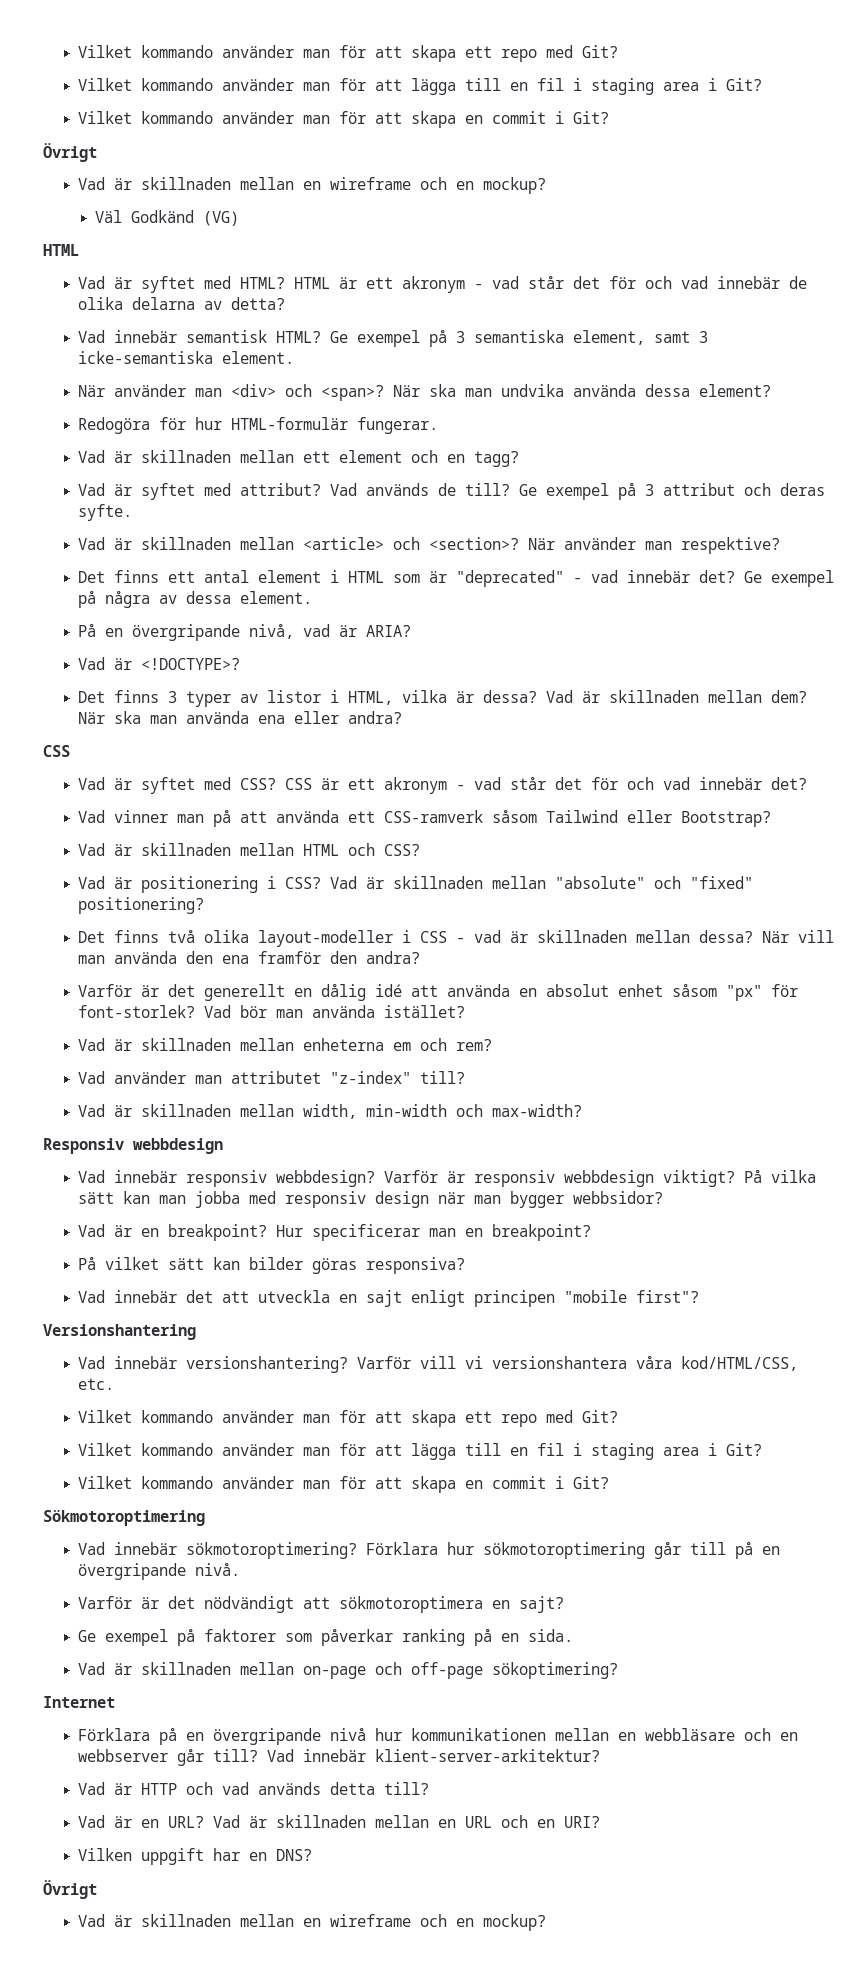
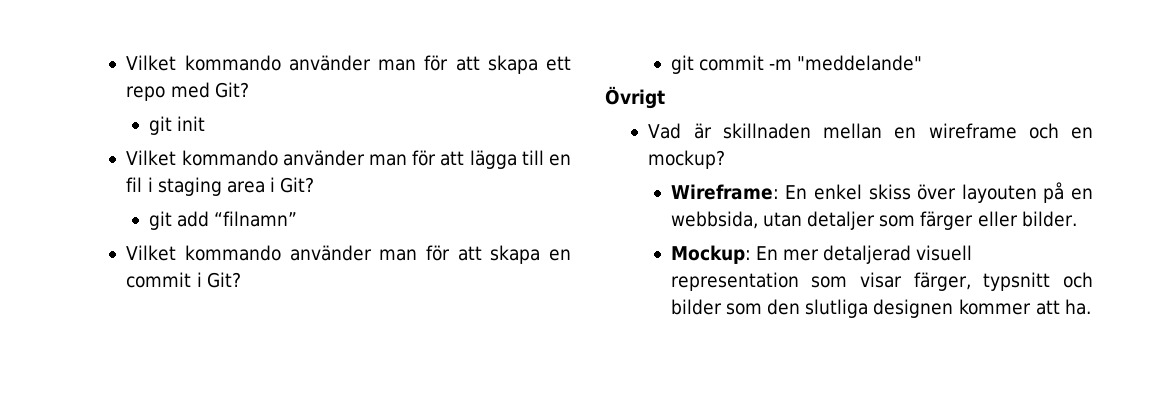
+ git init
+ git add “filnamn”
+ git commit -m "meddelande"
- Väl Godkänd (VG)
- HTML
- Vad är syftet med HTML? HTML är ett akronym - vad står det för och vad innebär de olika delarna av detta?
- Vad innebär semantisk HTML? Ge exempel på 3 semantiska element, samt 3 icke-semantiska element.
- När använder man <div> och <span>? När ska man undvika använda dessa element?
- Redogöra för hur HTML-formulär fungerar.
- Vad är skillnaden mellan ett element och en tagg?
- Vad är syftet med attribut? Vad används de till? Ge exempel på 3 attribut och deras syfte.
- Vad är skillnaden mellan <article> och <section>? När använder man respektive?
- Det finns ett antal element i HTML som är "deprecated" - vad innebär det? Ge exempel på några av dessa element.
- På en övergripande nivå, vad är ARIA?
- Vad är <!DOCTYPE>?
- Det finns 3 typer av listor i HTML, vilka är dessa? Vad är skillnaden mellan dem? När ska man använda ena eller andra?
- CSS
- Vad är syftet med CSS? CSS är ett akronym - vad står det för och vad innebär det?
- Vad vinner man på att använda ett CSS-ramverk såsom Tailwind eller Bootstrap?
- Vad är skillnaden mellan HTML och CSS?
- Vad är positionering i CSS? Vad är skillnaden mellan "absolute" och "fixed" positionering?
- Det finns två olika layout-modeller i CSS - vad är skillnaden mellan dessa? När vill man använda den ena framför den andra?
- Varför är det generellt en dålig idé att använda en absolut enhet såsom "px" för font-storlek? Vad bör man använda istället?
- Vad är skillnaden mellan enheterna em och rem?
- Vad använder man attributet "z-index" till?
- Vad är skillnaden mellan width, min-width och max-width?
- Responsiv webbdesign
- Vad innebär responsiv webbdesign? Varför är responsiv webbdesign viktigt? På vilka sätt kan man jobba med responsiv design när man bygger webbsidor?
- Vad är en breakpoint? Hur specificerar man en breakpoint?
- På vilket sätt kan bilder göras responsiva?
- Vad innebär det att utveckla en sajt enligt principen "mobile first"?
- Versionshantering
- Vad innebär versionshantering? Varför vill vi versionshantera våra kod/HTML/CSS, etc.
- Vilket kommando använder man för att skapa ett repo med Git?
- Vilket kommando använder man för att lägga till en fil i staging area i Git?
- Vilket kommando använder man för att skapa en commit i Git?
- Sökmotoroptimering
- Vad innebär sökmotoroptimering? Förklara hur sökmotoroptimering går till på en övergripande nivå.
- Varför är det nödvändigt att sökmotoroptimera en sajt?
- Ge exempel på faktorer som påverkar ranking på en sida.
- Vad är skillnaden mellan on-page och off-page sökoptimering?
- Internet
- Förklara på en övergripande nivå hur kommunikationen mellan en webbläsare och en webbserver går till? Vad innebär klient-server-arkitektur?
- Vad är HTTP och vad används detta till?
- Vad är en URL? Vad är skillnaden mellan en URL och en URI?
- Vilken uppgift har en DNS?
- Övrigt
- Vad är skillnaden mellan en wireframe och en mockup?
+ Wireframe: En enkel skiss över layouten på en webbsida, utan detaljer som färger eller bilder.
+ Mockup: En mer detaljerad visuell representation som visar färger, typsnitt och bilder som den slutliga designen kommer att ha.

